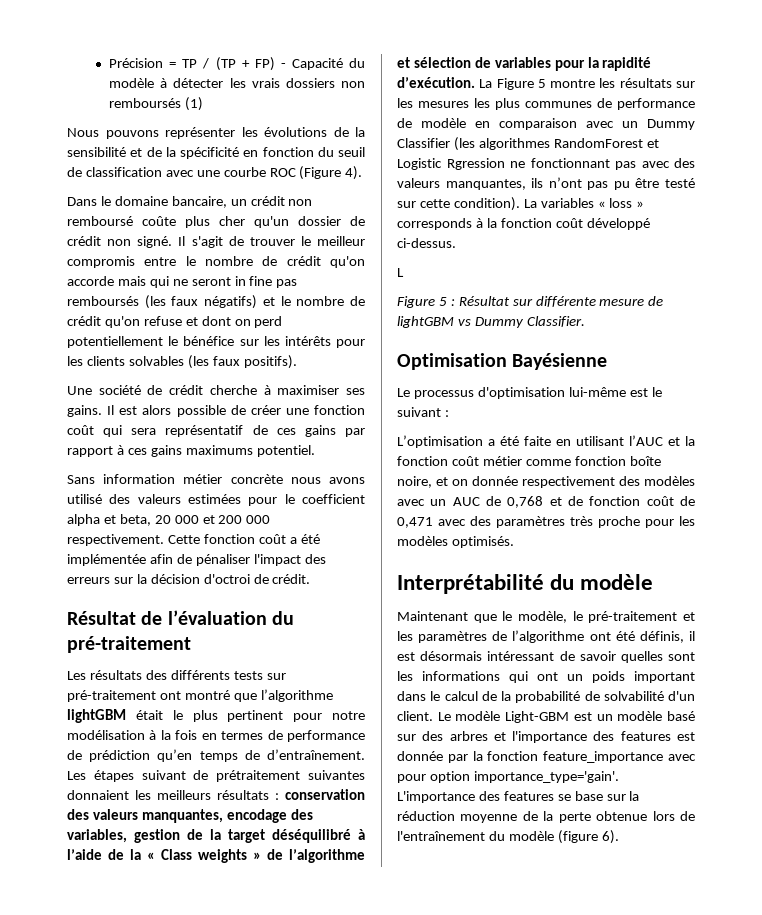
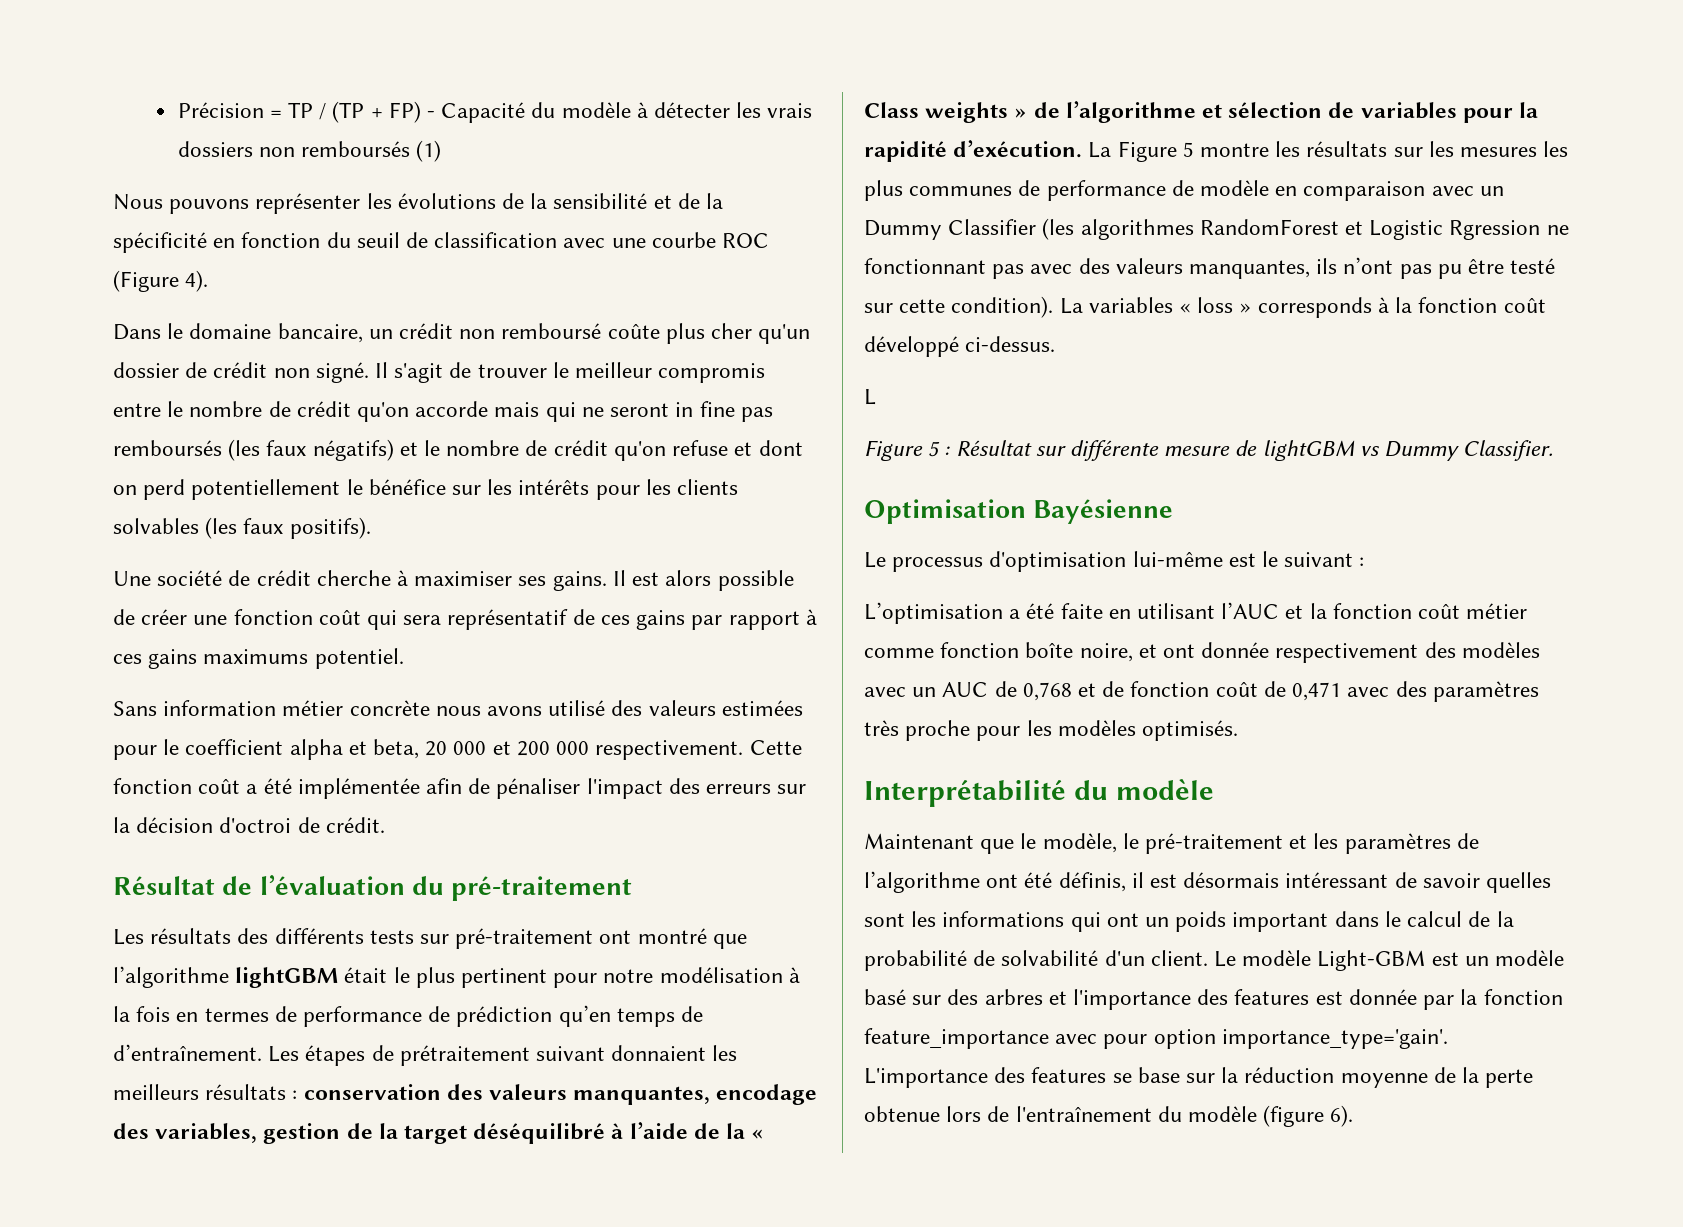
- Les étapes suivant de prétraitement suivantes donnaient les meilleurs résultats : conservation des valeurs manquantes, encodage des variables, gestion de la target déséquilibré à l’aide de la « Class weights » de l’algorithme et sélection de variables pour la rapidité d’exécution.
+ Les étapes de prétraitement suivant donnaient les meilleurs résultats : conservation des valeurs manquantes, encodage des variables, gestion de la target déséquilibré à l’aide de la « Class weights » de l’algorithme et sélection de variables pour la rapidité d’exécution.
- L’optimisation a été faite en utilisant l’AUC et la fonction coût métier comme fonction boîte noire, et on donnée respectivement des modèles avec un AUC de 0,768 et de fonction coût de 0,471 avec des paramètres très proche pour les modèles optimisés.
+ L’optimisation a été faite en utilisant l’AUC et la fonction coût métier comme fonction boîte noire, et ont donnée respectivement des modèles avec un AUC de 0,768 et de fonction coût de 0,471 avec des paramètres très proche pour les modèles optimisés.

